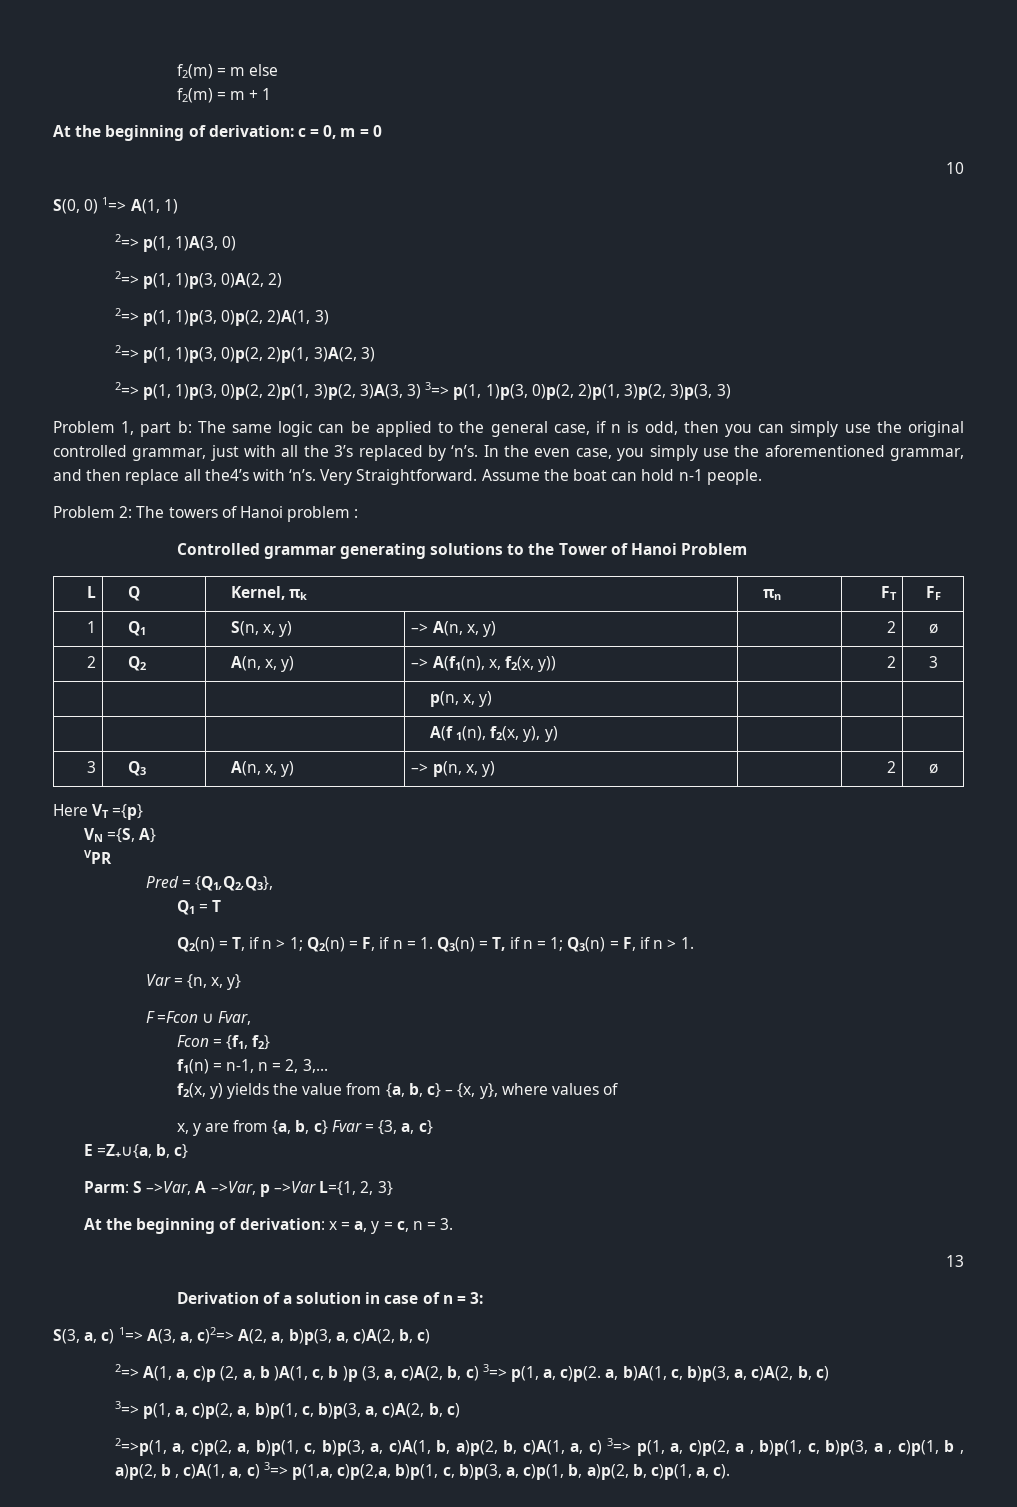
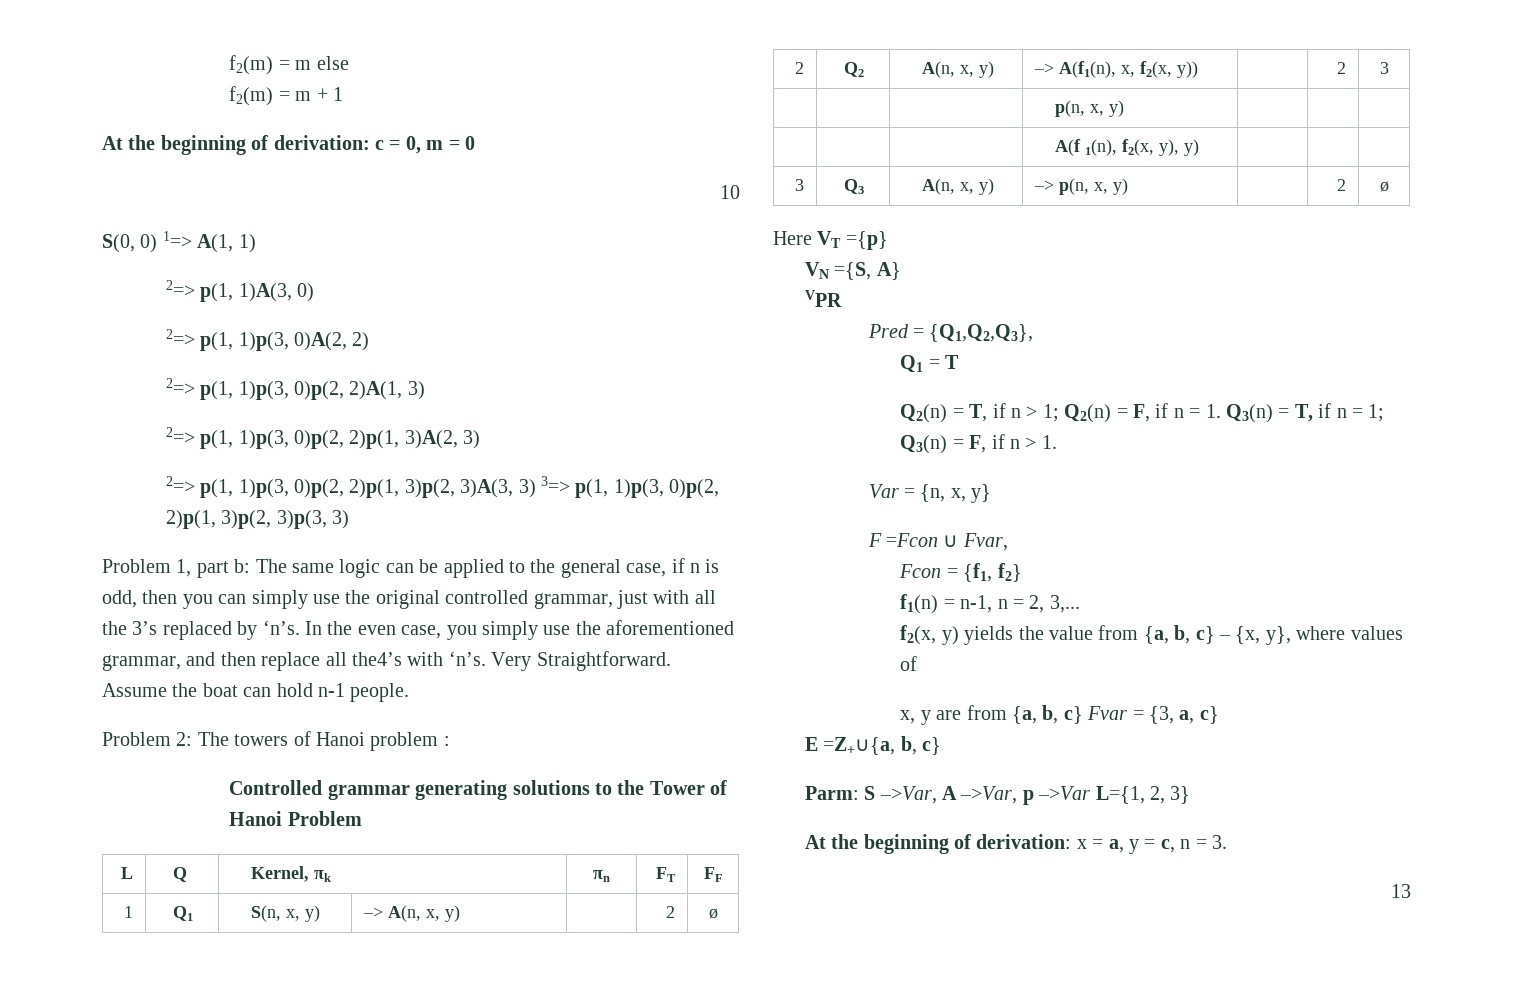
- Derivation of a solution in case of n = 3:
- S(3, a, c) 1=> A(3, a, c)2=> A(2, a, b)p(3, a, c)A(2, b, c)
- 2=> A(1, a, c)p (2, a, b )A(1, c, b )p (3, a, c)A(2, b, c) 3=> p(1, a, c)p(2. a, b)A(1, c, b)p(3, a, c)A(2, b, c)
- 3=> p(1, a, c)p(2, a, b)p(1, c, b)p(3, a, c)A(2, b, c)
- 2=>p(1, a, c)p(2, a, b)p(1, c, b)p(3, a, c)A(1, b, a)p(2, b, c)A(1, a, c) 3=> p(1, a, c)p(2, a , b)p(1, c, b)p(3, a , c)p(1, b , a)p(2, b , c)A(1, a, c) 3=> p(1,a, c)p(2,a, b)p(1, c, b)p(3, a, c)p(1, b, a)p(2, b, c)p(1, a, c).

